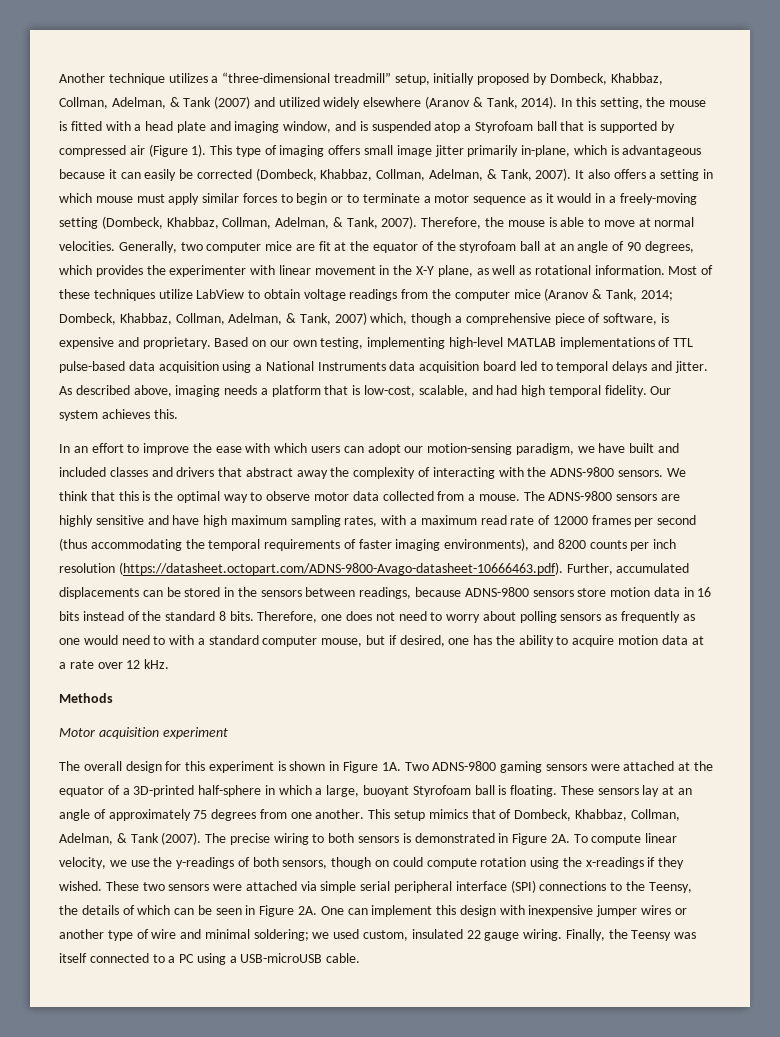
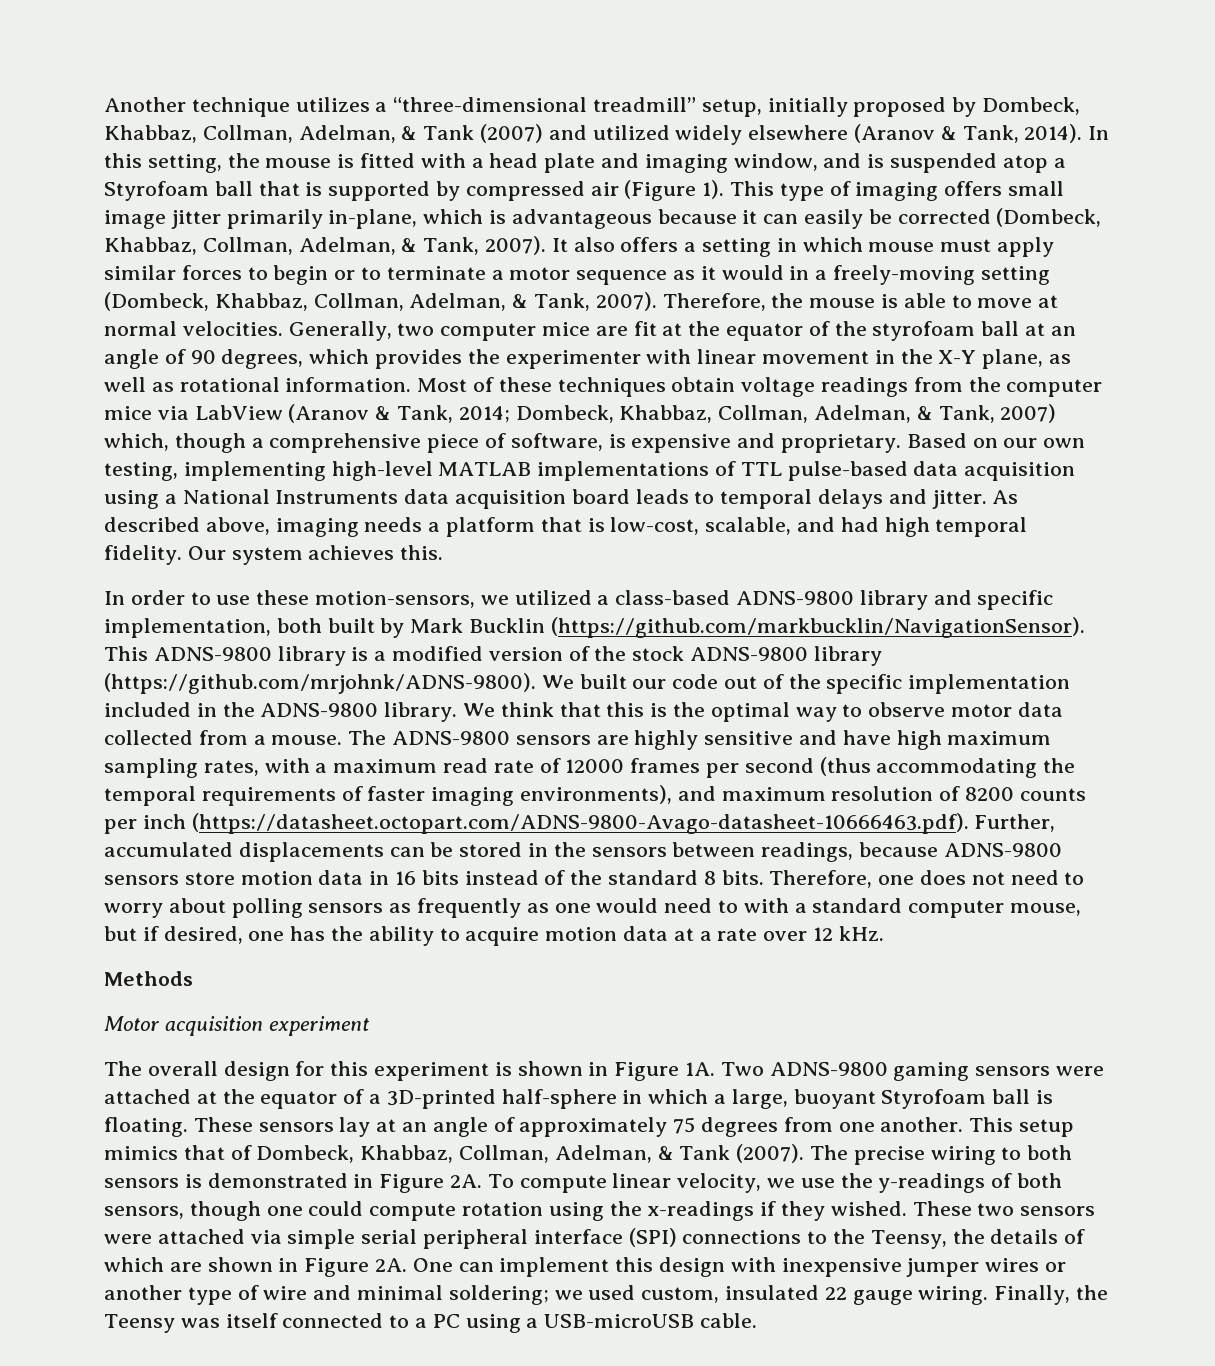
- Most of these techniques utilize LabView to obtain voltage readings from the computer mice (Aranov & Tank, 2014; Dombeck, Khabbaz, Collman, Adelman, & Tank, 2007) which, though a comprehensive piece of software, is expensive and proprietary.
+ Most of these techniques obtain voltage readings from the computer mice via LabView (Aranov & Tank, 2014; Dombeck, Khabbaz, Collman, Adelman, & Tank, 2007) which, though a comprehensive piece of software, is expensive and proprietary.
- Based on our own testing, implementing high-level MATLAB implementations of TTL pulse-based data acquisition using a National Instruments data acquisition board led to temporal delays and jitter.
+ Based on our own testing, implementing high-level MATLAB implementations of TTL pulse-based data acquisition using a National Instruments data acquisition board leads to temporal delays and jitter.
- In an effort to improve the ease with which users can adopt our motion-sensing paradigm, we have built and included classes and drivers that abstract away the complexity of interacting with the ADNS-9800 sensors.
+ In order to use these motion-sensors, we utilized a class-based ADNS-9800 library and specific implementation, both built by Mark Bucklin (https://github.com/markbucklin/NavigationSensor). This ADNS-9800 library is a modified version of the stock ADNS-9800 library (https://github.com/mrjohnk/ADNS-9800). We built our code out of the specific implementation included in the ADNS-9800 library.
- The ADNS-9800 sensors are highly sensitive and have high maximum sampling rates, with a maximum read rate of 12000 frames per second (thus accommodating the temporal requirements of faster imaging environments), and 8200 counts per inch resolution (https://datasheet.octopart.com/ADNS-9800-Avago-datasheet-10666463.pdf). Further, accumulated displacements can be stored in the sensors between readings, because ADNS-9800 sensors store motion data in 16 bits instead of the standard 8 bits.
+ The ADNS-9800 sensors are highly sensitive and have high maximum sampling rates, with a maximum read rate of 12000 frames per second (thus accommodating the temporal requirements of faster imaging environments), and maximum resolution of 8200 counts per inch (https://datasheet.octopart.com/ADNS-9800-Avago-datasheet-10666463.pdf). Further, accumulated displacements can be stored in the sensors between readings, because ADNS-9800 sensors store motion data in 16 bits instead of the standard 8 bits.
- To compute linear velocity, we use the y-readings of both sensors, though on could compute rotation using the x-readings if they wished.
+ To compute linear velocity, we use the y-readings of both sensors, though one could compute rotation using the x-readings if they wished.
- These two sensors were attached via simple serial peripheral interface (SPI) connections to the Teensy, the details of which can be seen in Figure 2A.
+ These two sensors were attached via simple serial peripheral interface (SPI) connections to the Teensy, the details of which are shown in Figure 2A.

